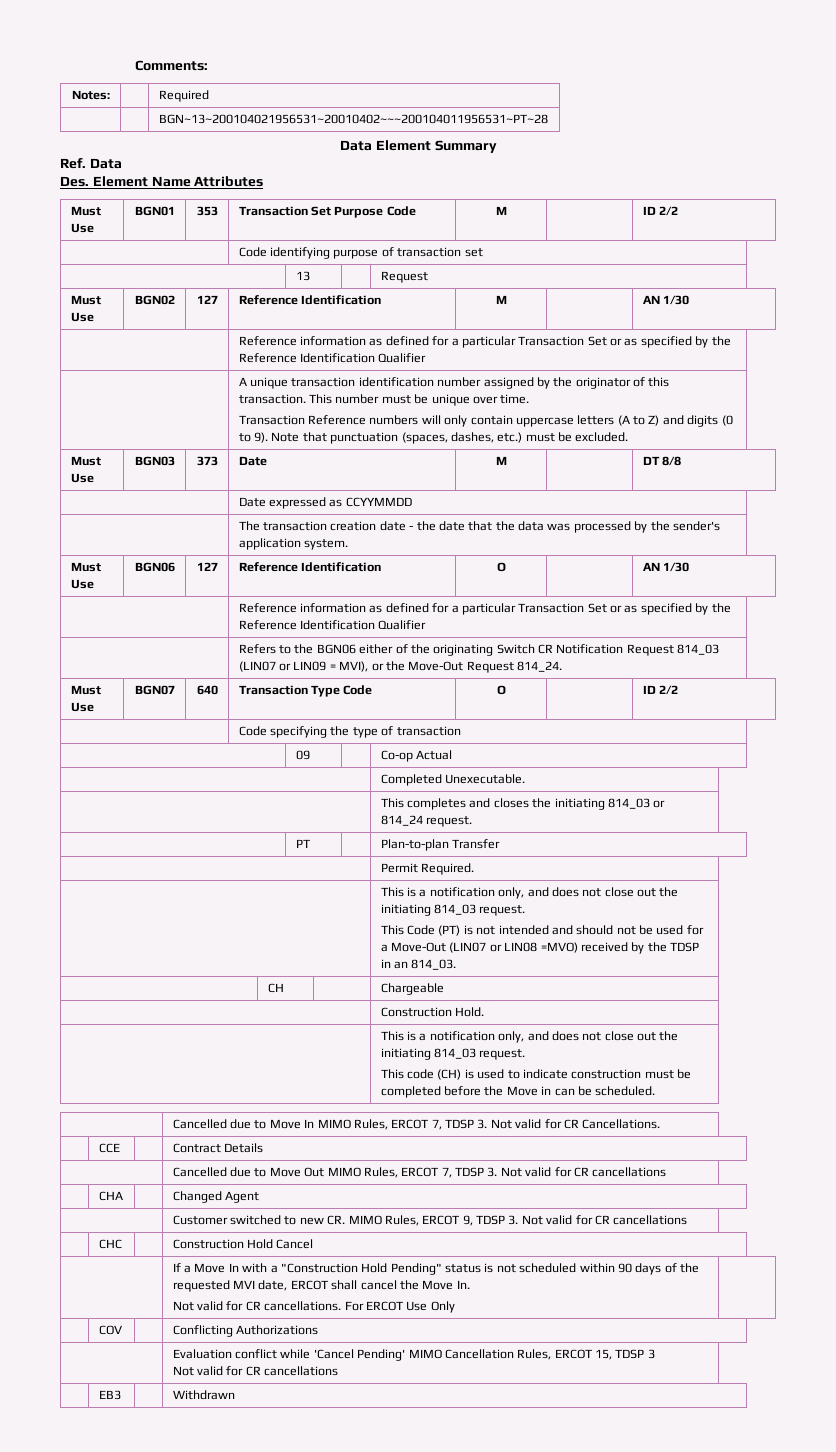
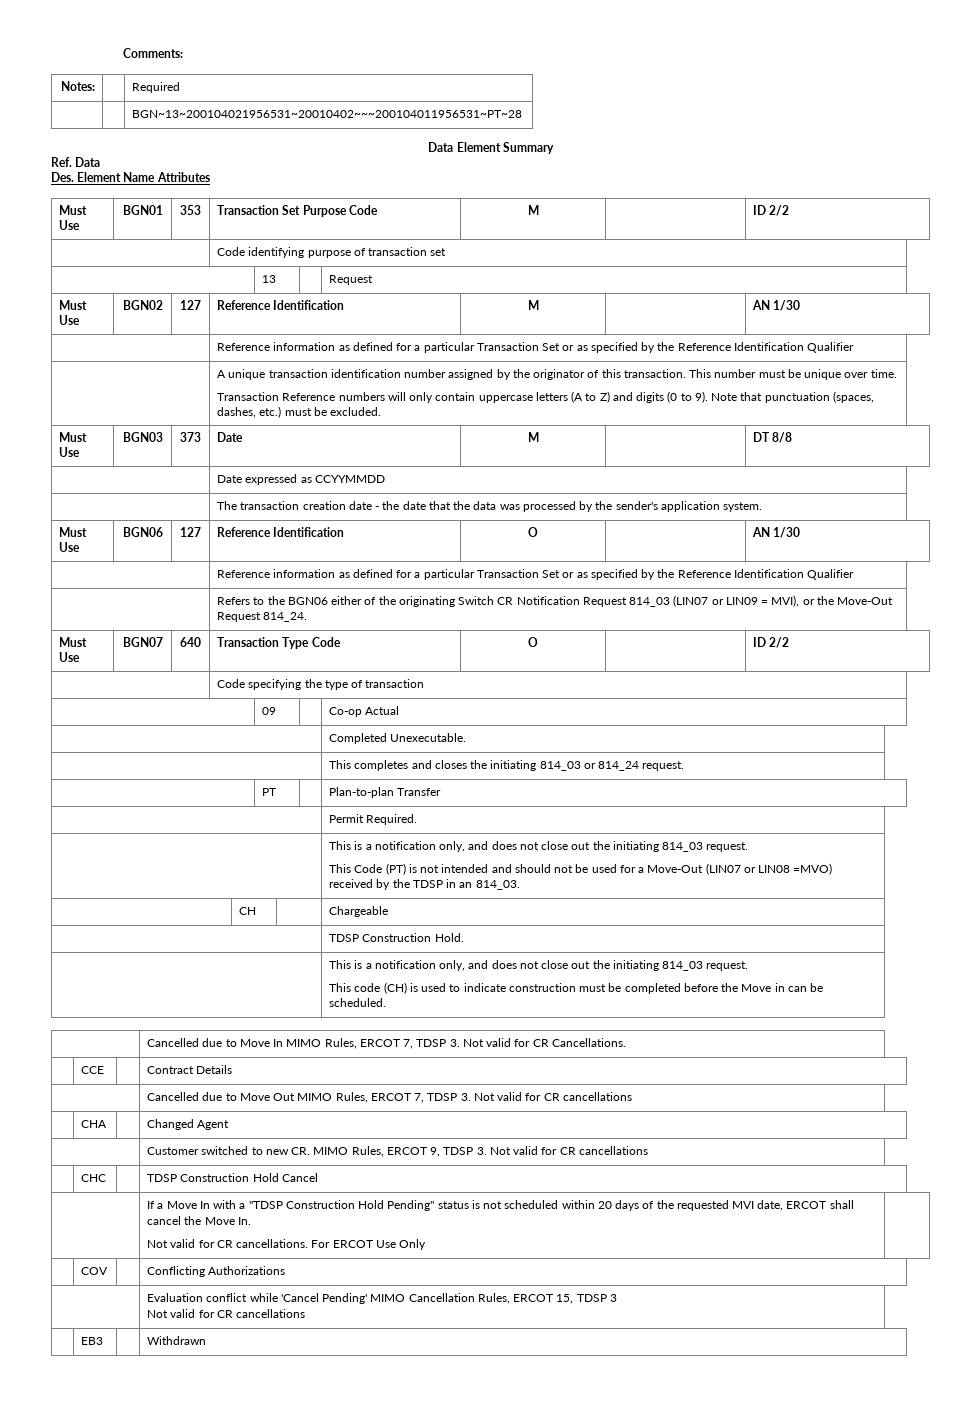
- | Construction Hold.
+ | TDSP Construction Hold.
- | CHC | | Construction Hold Cancel
+ | CHC | | TDSP Construction Hold Cancel
- | If a Move In with a "Construction Hold Pending" status is not scheduled within 90 days of the requested MVI date, ERCOT shall cancel the Move In.
+ | If a Move In with a "TDSP Construction Hold Pending" status is not scheduled within 20 days of the requested MVI date, ERCOT shall cancel the Move In.

